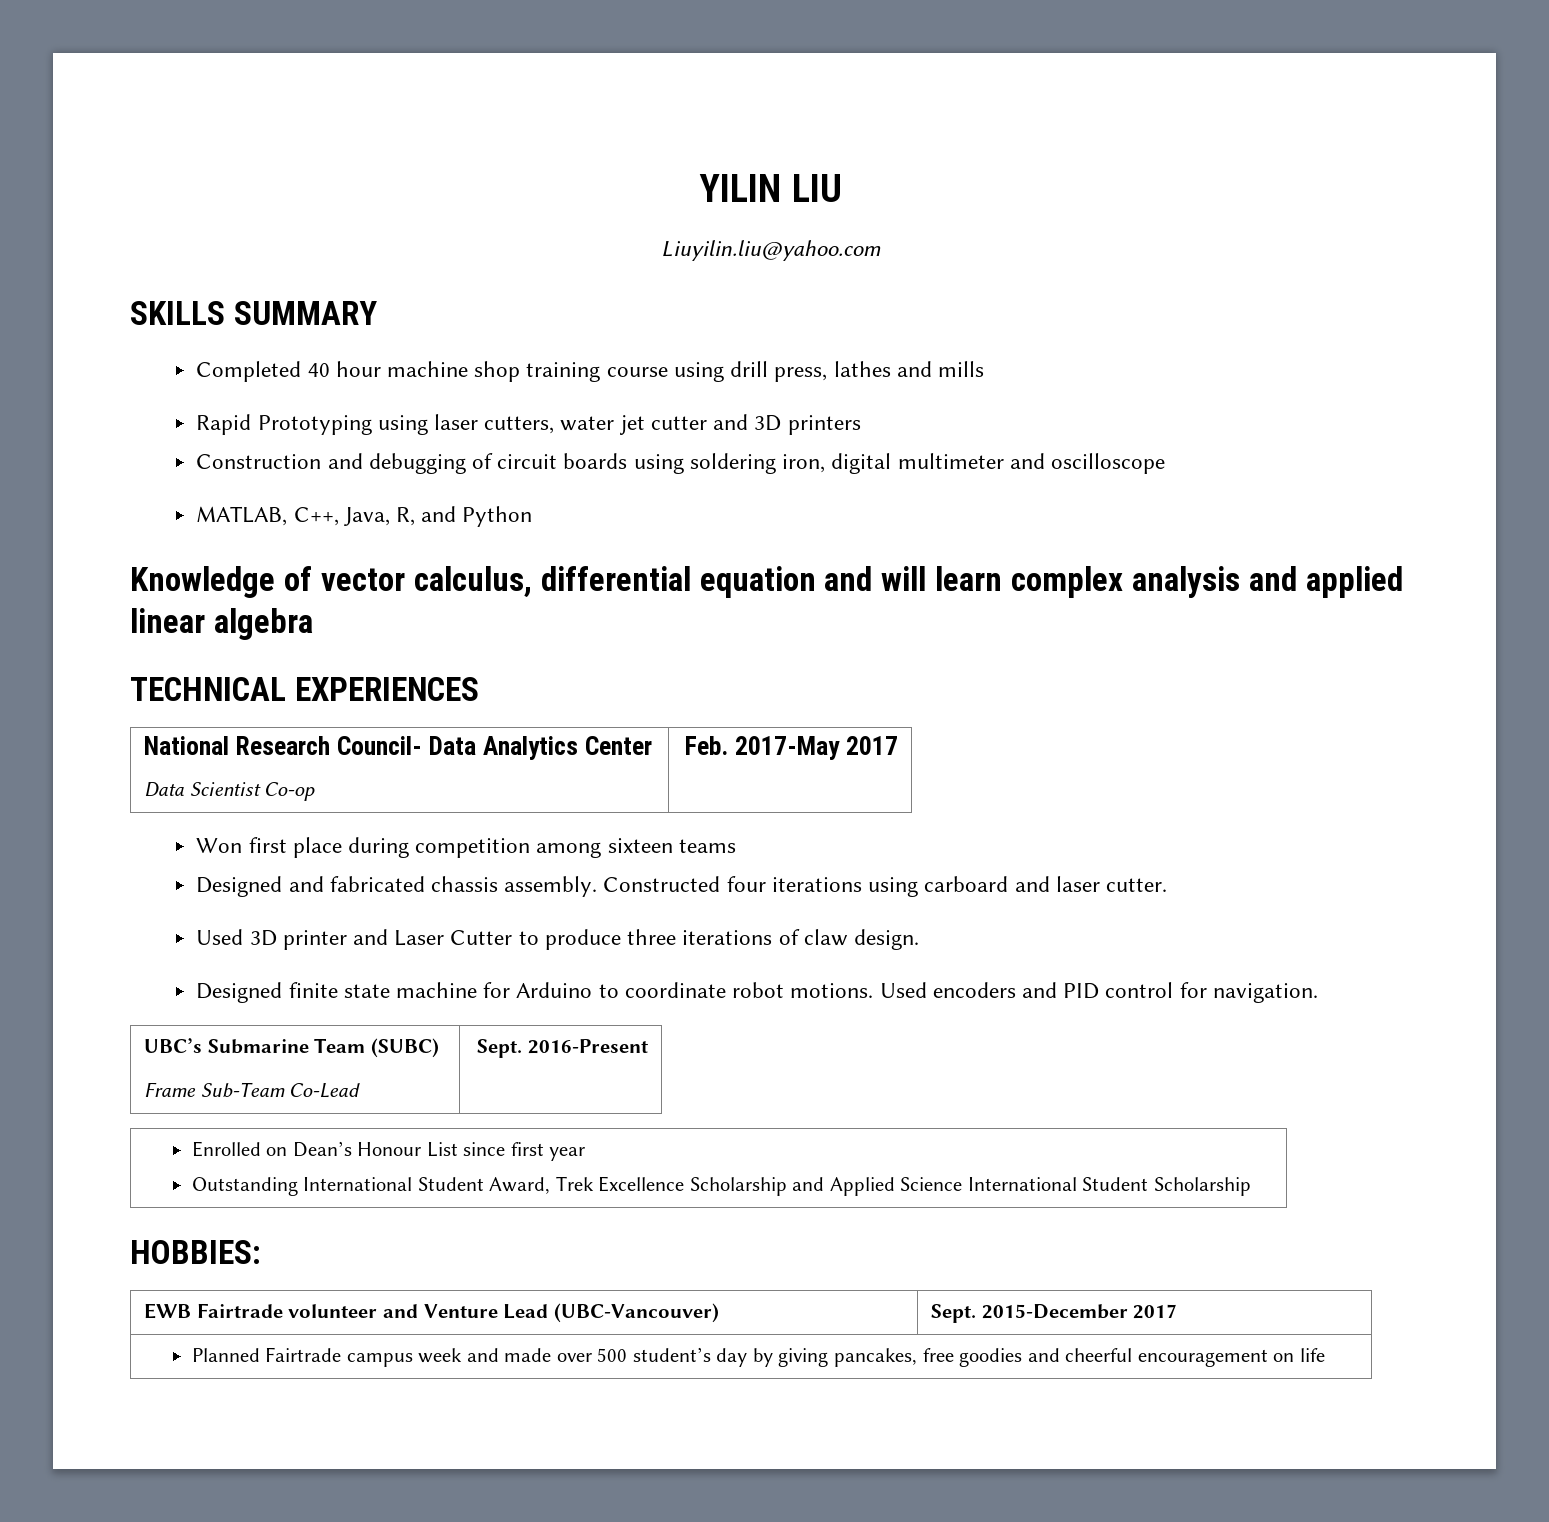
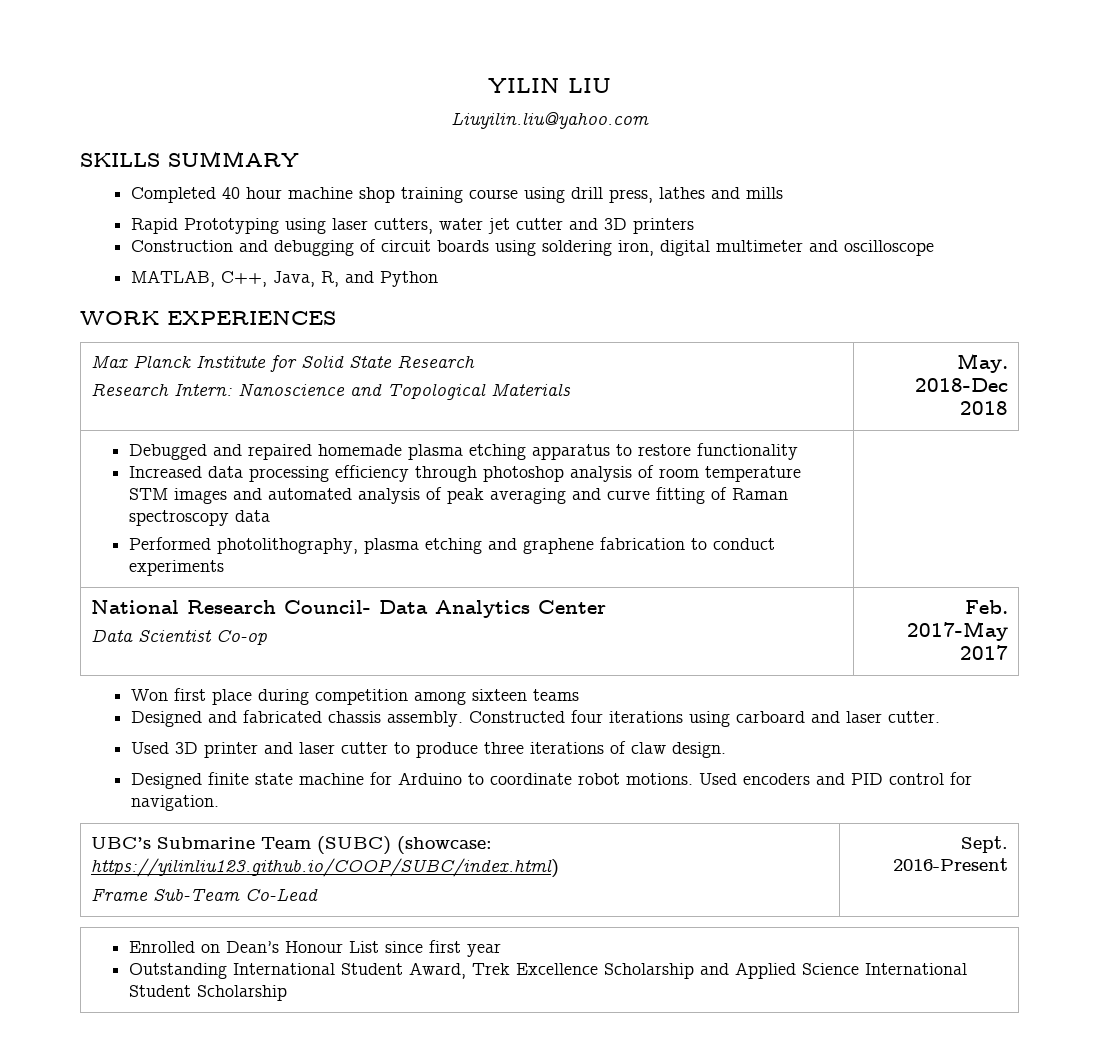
- Knowledge of vector calculus, differential equation and will learn complex analysis and applied linear algebra
- TECHNICAL EXPERIENCES
+ WORK EXPERIENCES
+ Max Planck Institute for Solid State Research
+ Research Intern: Nanoscience and Topological Materials | May. 2018-Dec 2018
+ Debugged and repaired homemade plasma etching apparatus to restore functionality
+ Increased data processing efficiency through photoshop analysis of room temperature STM images and automated analysis of peak averaging and curve fitting of Raman spectroscopy data
+ Performed photolithography, plasma etching and graphene fabrication to conduct experiments
- Used 3D printer and Laser Cutter to produce three iterations of claw design.
+ Used 3D printer and laser cutter to produce three iterations of claw design.
- UBC’s Submarine Team (SUBC)
+ UBC’s Submarine Team (SUBC) (showcase: https://yilinliu123.github.io/COOP/SUBC/index.html)
- HOBBIES:
- EWB Fairtrade volunteer and Venture Lead (UBC-Vancouver) | Sept. 2015-December 2017
- Planned Fairtrade campus week and made over 500 student’s day by giving pancakes, free goodies and cheerful encouragement on life

